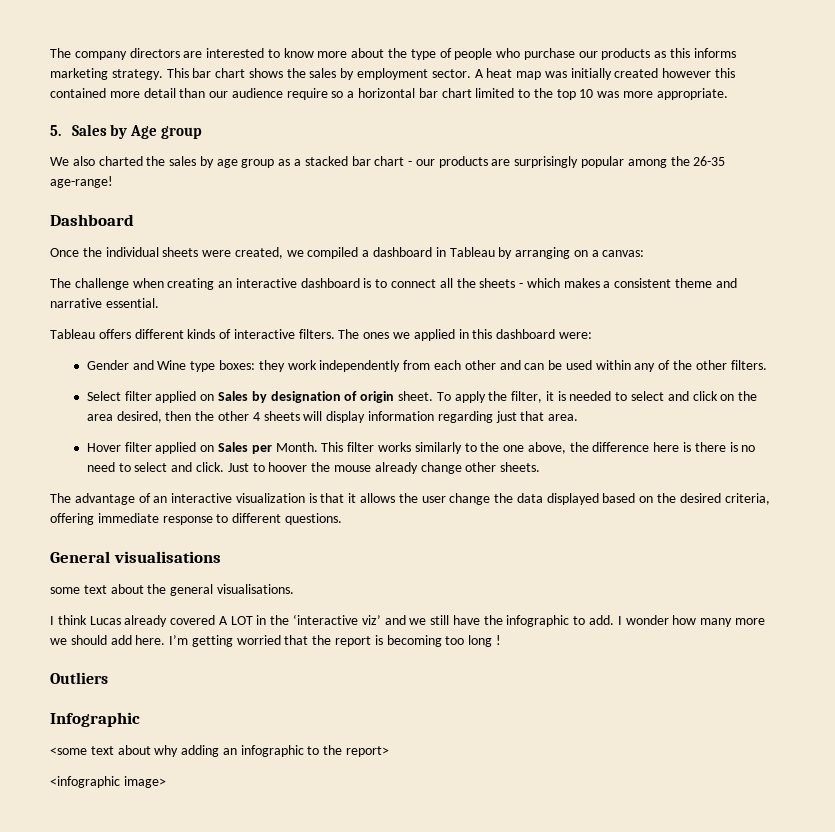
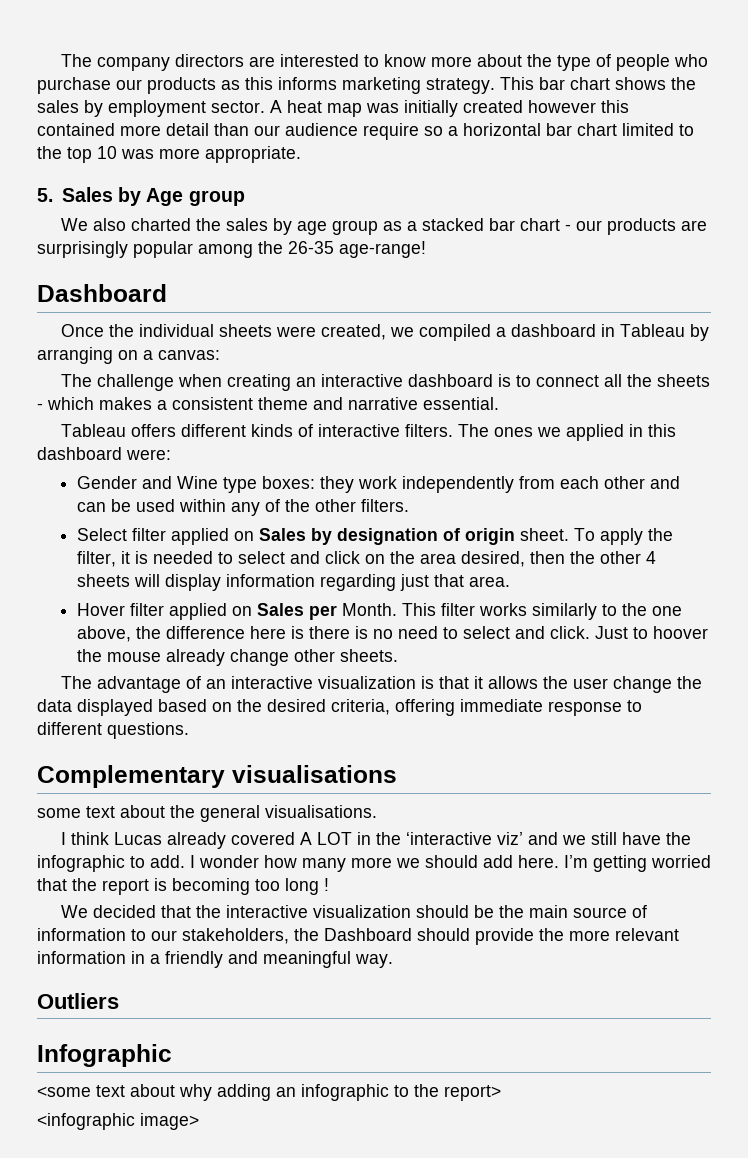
- General visualisations
+ Complementary visualisations
+ We decided that the interactive visualization should be the main source of information to our stakeholders, the Dashboard should provide the more relevant information in a friendly and meaningful way.

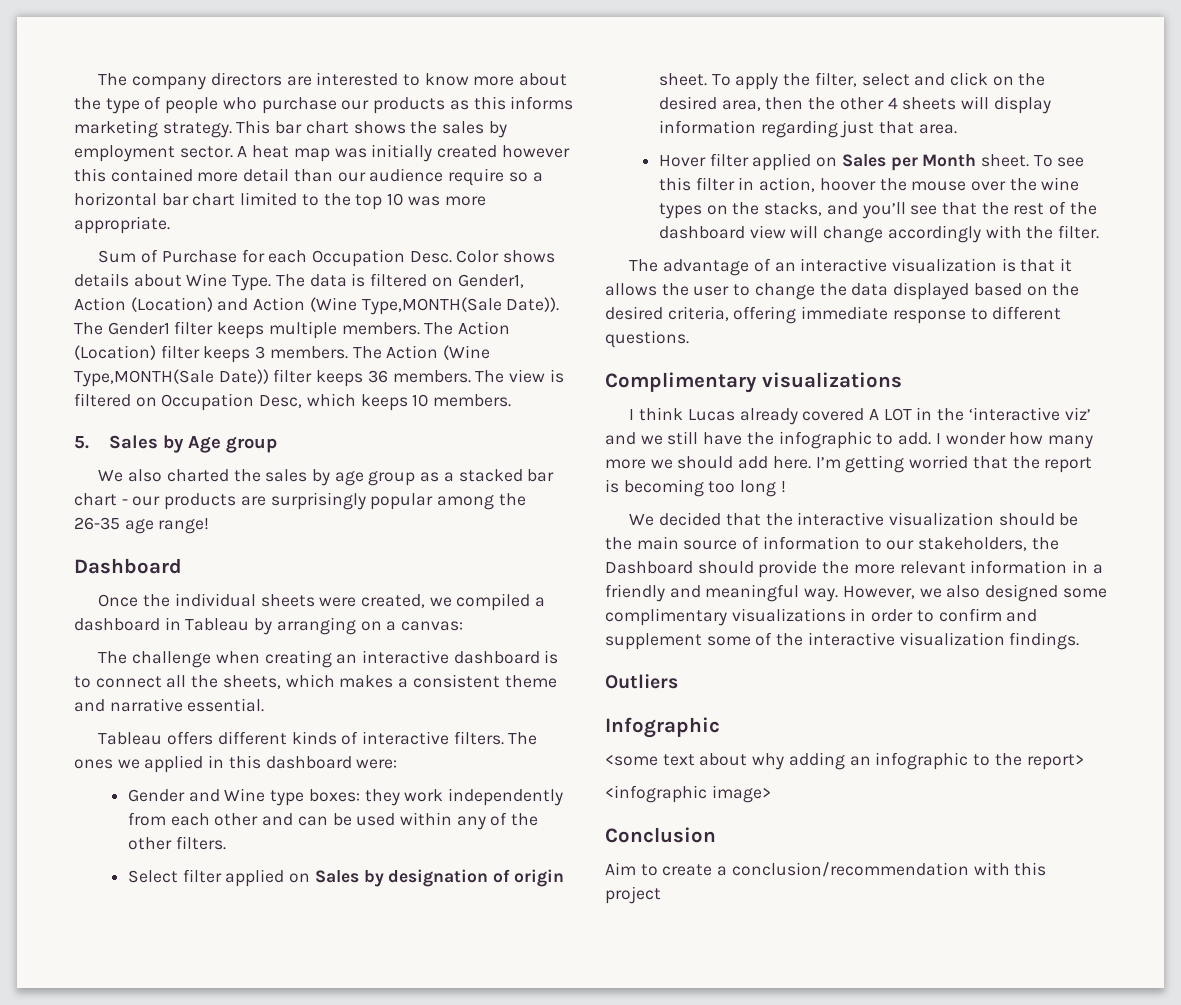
+ Sum of Purchase for each Occupation Desc. Color shows details about Wine Type. The data is filtered on Gender1, Action (Location) and Action (Wine Type,MONTH(Sale Date)). The Gender1 filter keeps multiple members. The Action (Location) filter keeps 3 members. The Action (Wine Type,MONTH(Sale Date)) filter keeps 36 members. The view is filtered on Occupation Desc, which keeps 10 members.
- We also charted the sales by age group as a stacked bar chart - our products are surprisingly popular among the 26-35 age-range!
+ We also charted the sales by age group as a stacked bar chart - our products are surprisingly popular among the 26-35 age range!
- The challenge when creating an interactive dashboard is to connect all the sheets - which makes a consistent theme and narrative essential.
+ The challenge when creating an interactive dashboard is to connect all the sheets, which makes a consistent theme and narrative essential.
- To apply the filter, it is needed to select and click on the area desired, then the other 4 sheets will display information regarding just that area.
+ To apply the filter, select and click on the desired area, then the other 4 sheets will display information regarding just that area.
- Hover filter applied on Sales per Month. This filter works similarly to the one above, the difference here is there is no need to select and click. Just to hoover the mouse already change other sheets.
+ Hover filter applied on Sales per Month sheet. To see this filter in action, hoover the mouse over the wine types on the stacks, and you’ll see that the rest of the dashboard view will change accordingly with the filter.
- The advantage of an interactive visualization is that it allows the user change the data displayed based on the desired criteria, offering immediate response to different questions.
+ The advantage of an interactive visualization is that it allows the user to change the data displayed based on the desired criteria, offering immediate response to different questions.
- Complementary visualisations
- some text about the general visualisations.
+ Complimentary visualizations
+ However, we also designed some complimentary visualizations in order to confirm and supplement some of the interactive visualization findings.
+ Conclusion
+ Aim to create a conclusion/recommendation with this project

